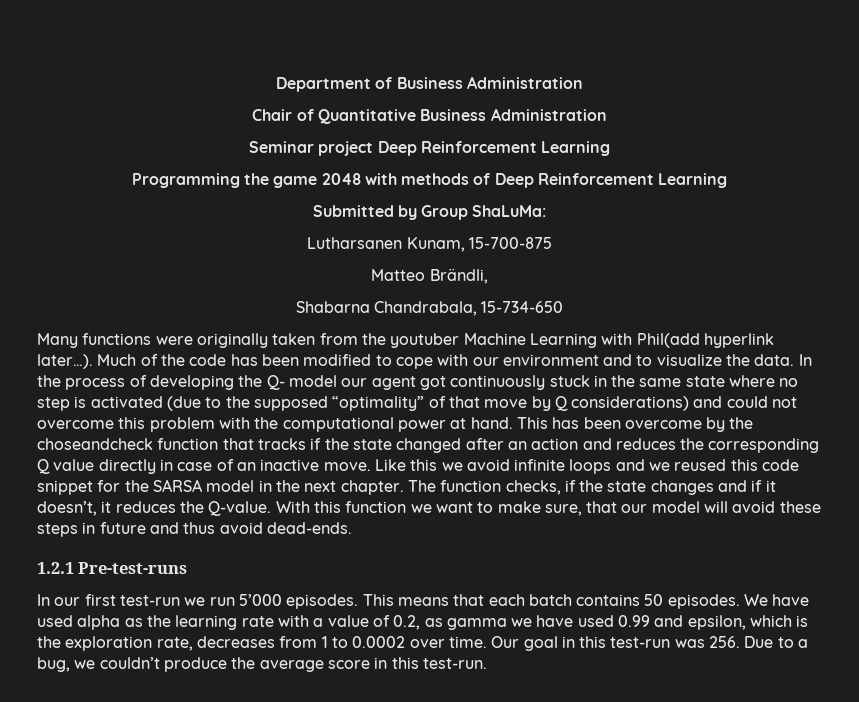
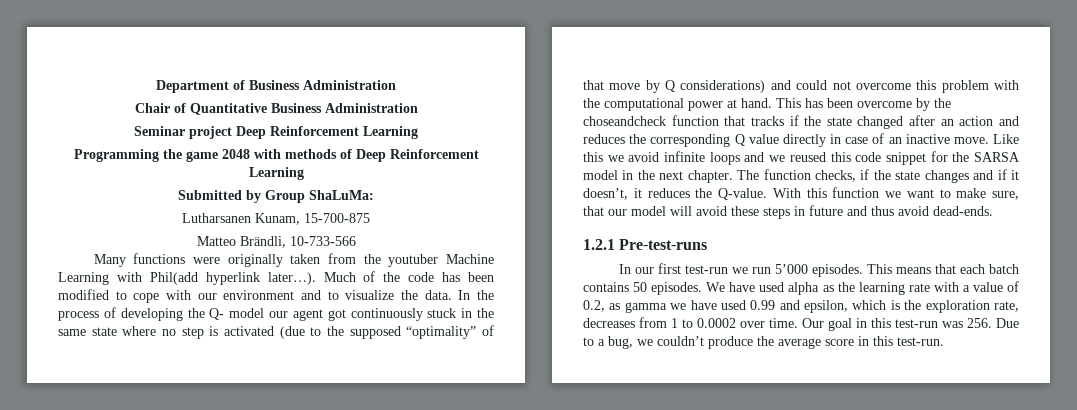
- Matteo Brändli,
- Shabarna Chandrabala, 15-734-650
+ Matteo Brändli, 10-733-566

